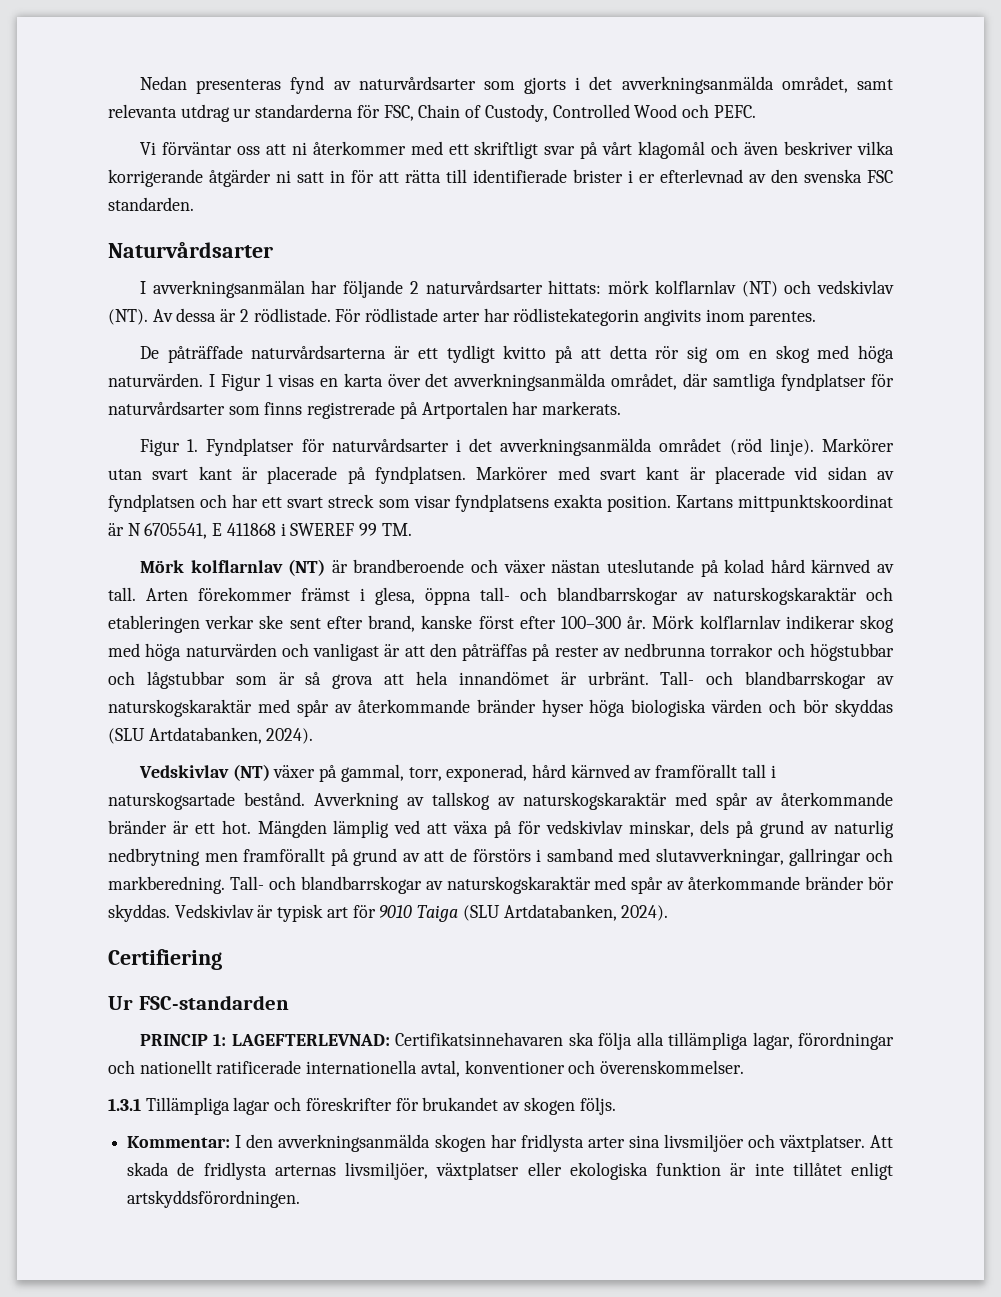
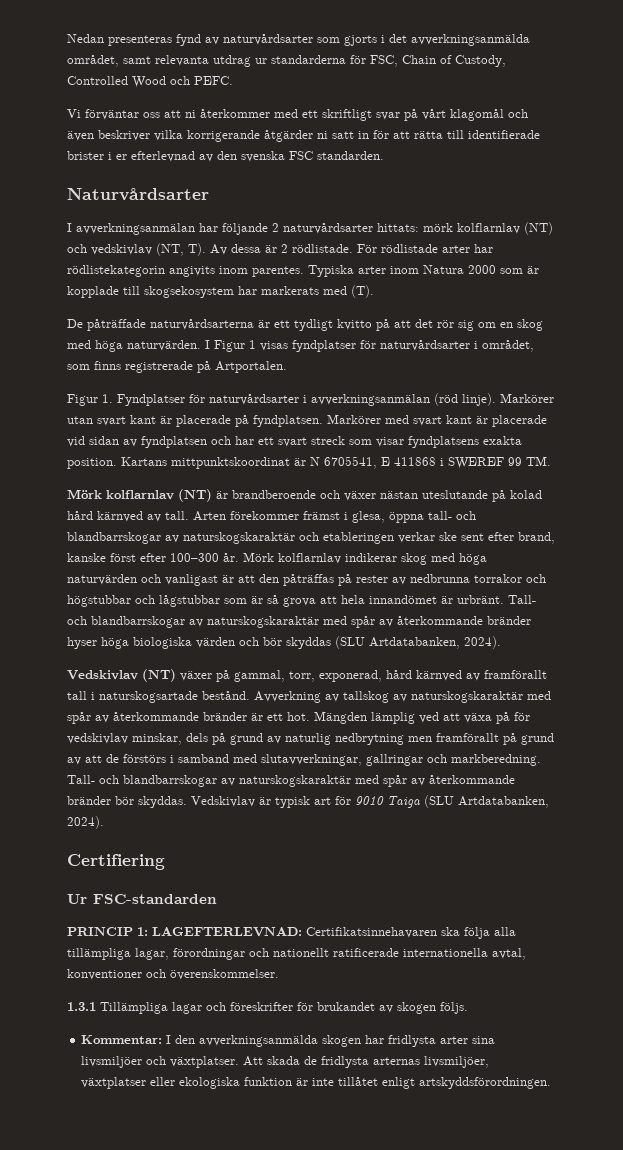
- I avverkningsanmälan har följande 2 naturvårdsarter hittats: mörk kolflarnlav (NT) och vedskivlav (NT). Av dessa är 2 rödlistade.
+ I avverkningsanmälan har följande 2 naturvårdsarter hittats: mörk kolflarnlav (NT) och vedskivlav (NT, T). Av dessa är 2 rödlistade.
+ Typiska arter inom Natura 2000 som är kopplade till skogsekosystem har markerats med (T).
- De påträffade naturvårdsarterna är ett tydligt kvitto på att detta rör sig om en skog med höga naturvärden.
+ De påträffade naturvårdsarterna är ett tydligt kvitto på att det rör sig om en skog med höga naturvärden.
- I Figur 1 visas en karta över det avverkningsanmälda området, där samtliga fyndplatser för naturvårdsarter som finns registrerade på Artportalen har markerats.
+ I Figur 1 visas fyndplatser för naturvårdsarter i området, som finns registrerade på Artportalen.
- Figur 1. Fyndplatser för naturvårdsarter i det avverkningsanmälda området (röd linje).
+ Figur 1. Fyndplatser för naturvårdsarter i avverkningsanmälan (röd linje).

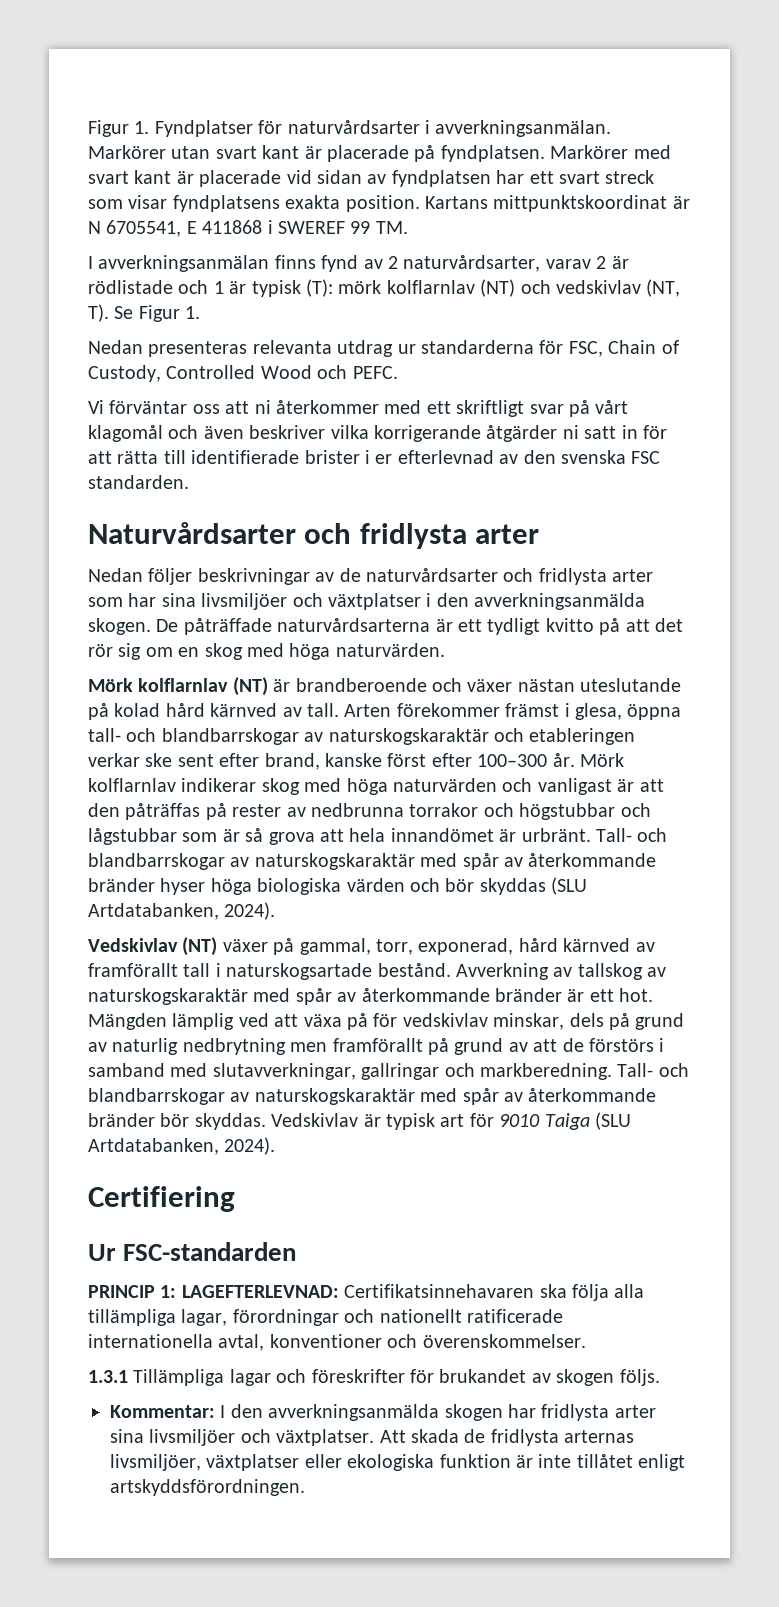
- Nedan presenteras fynd av naturvårdsarter som gjorts i det avverkningsanmälda området, samt relevanta utdrag ur standarderna för FSC, Chain of Custody, Controlled Wood och PEFC.
+ Figur 1. Fyndplatser för naturvårdsarter i avverkningsanmälan. Markörer utan svart kant är placerade på fyndplatsen. Markörer med svart kant är placerade vid sidan av fyndplatsen har ett svart streck som visar fyndplatsens exakta position. Kartans mittpunktskoordinat är N 6705541, E 411868 i SWEREF 99 TM.
+ I avverkningsanmälan finns fynd av 2 naturvårdsarter, varav 2 är rödlistade och 1 är typisk (T): mörk kolflarnlav (NT) och vedskivlav (NT, T). Se Figur 1.
+ Nedan presenteras relevanta utdrag ur standarderna för FSC, Chain of Custody, Controlled Wood och PEFC.
- Naturvårdsarter
- I avverkningsanmälan har följande 2 naturvårdsarter hittats: mörk kolflarnlav (NT) och vedskivlav (NT, T). Av dessa är 2 rödlistade. För rödlistade arter har rödlistekategorin angivits inom parentes. Typiska arter inom Natura 2000 som är kopplade till skogsekosystem har markerats med (T).
- De påträffade naturvårdsarterna är ett tydligt kvitto på att det rör sig om en skog med höga naturvärden. I Figur 1 visas fyndplatser för naturvårdsarter i området, som finns registrerade på Artportalen.
- Figur 1. Fyndplatser för naturvårdsarter i avverkningsanmälan (röd linje). Markörer utan svart kant är placerade på fyndplatsen. Markörer med svart kant är placerade vid sidan av fyndplatsen och har ett svart streck som visar fyndplatsens exakta position. Kartans mittpunktskoordinat är N 6705541, E 411868 i SWEREF 99 TM.
+ Naturvårdsarter och fridlysta arter
+ Nedan följer beskrivningar av de naturvårdsarter och fridlysta arter som har sina livsmiljöer och växtplatser i den avverkningsanmälda skogen. De påträffade naturvårdsarterna är ett tydligt kvitto på att det rör sig om en skog med höga naturvärden.

